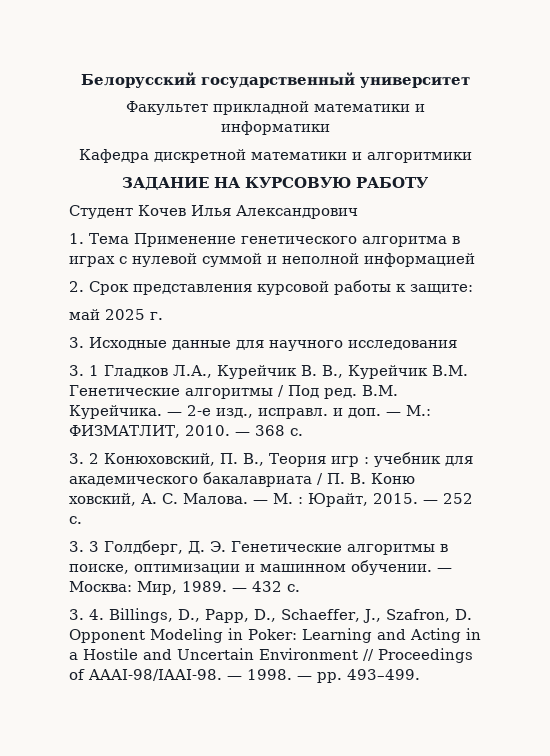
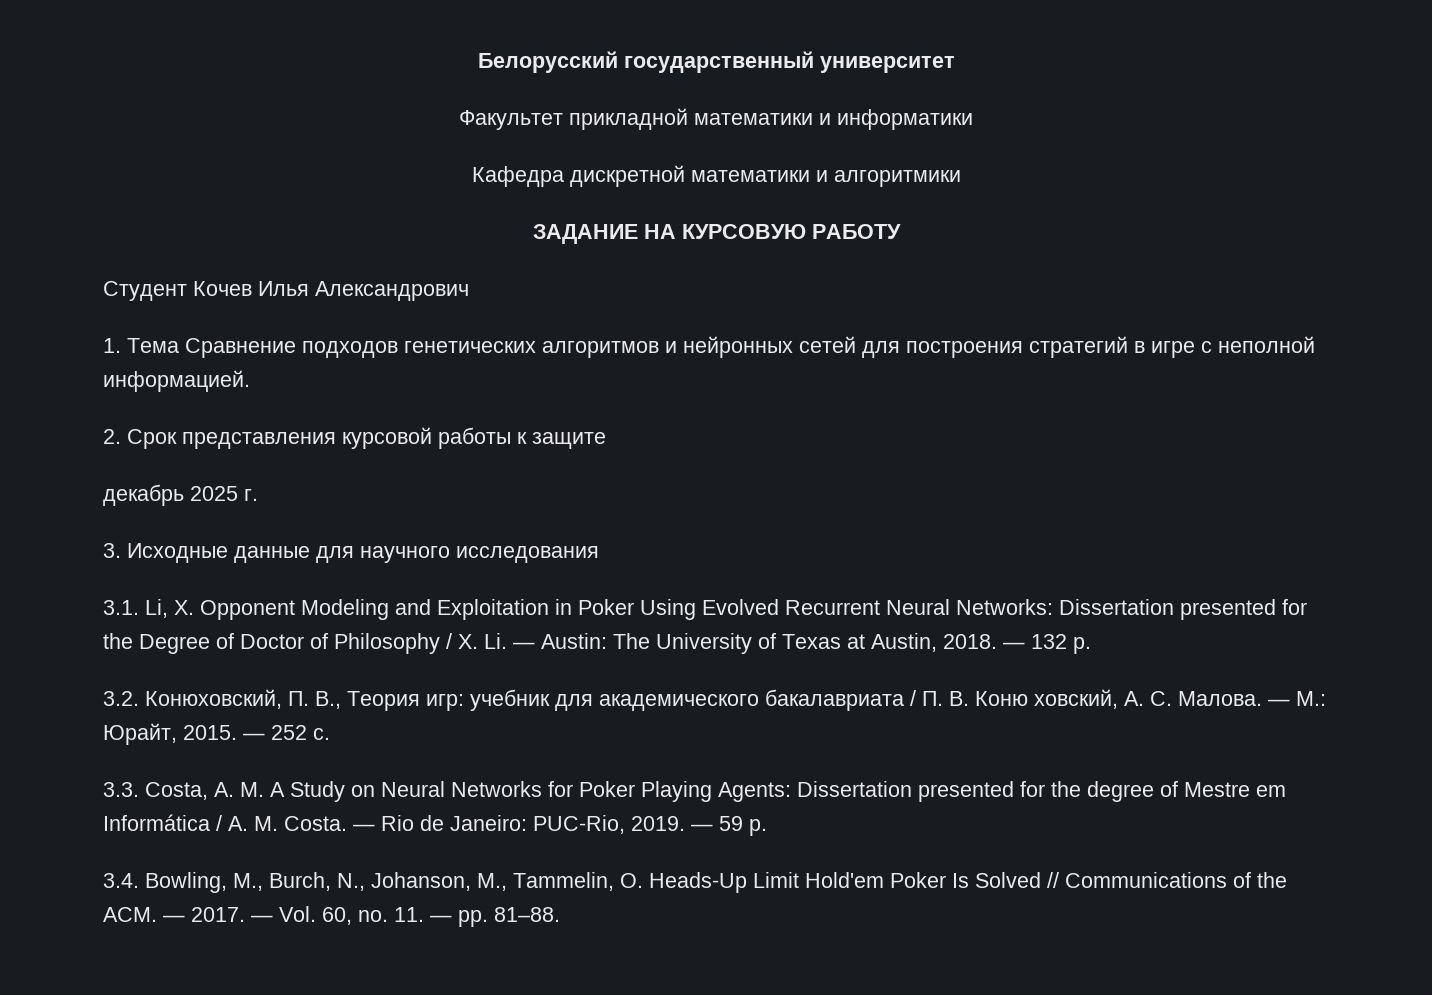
- 1. Тема Применение генетического алгоритма в играх с нулевой суммой и неполной информацией
+ 1. Тема Сравнение подходов генетических алгоритмов и нейронных сетей для построения стратегий в игре с неполной информацией.
- 2. Срок представления курсовой работы к защите:
- май 2025 г.
+ 2. Срок представления курсовой работы к защите
+ декабрь 2025 г.
- 3. 1 Гладков Л.А., Курейчик В. В., Курейчик В.М. Генетические алгоритмы / Под ред. В.М. Курейчика. — 2-е изд., исправл. и доп. — М.: ФИЗМАТЛИТ, 2010. — 368 с.
- 3. 2 Конюховский, П. В., Теория игр : учебник для академического бакалавриата / П. В. Коню ховский, А. С. Малова.
+ 3.1. Li, X. Opponent Modeling and Exploitation in Poker Using Evolved Recurrent Neural Networks: Dissertation presented for the Degree of Doctor of Philosophy / X. Li. — Austin: The University of Texas at Austin, 2018. — 132 p.
+ 3.2. Конюховский, П. В., Теория игр: учебник для академического бакалавриата / П. В. Коню ховский, А. С. Малова.
- — М. : Юрайт, 2015.
+ — М.: Юрайт, 2015.
- 3. 3 Голдберг, Д. Э. Генетические алгоритмы в поиске, оптимизации и машинном обучении. — Москва: Мир, 1989. — 432 с.
- 3. 4. Billings, D., Papp, D., Schaeffer, J., Szafron, D. Opponent Modeling in Poker: Learning and Acting in a Hostile and Uncertain Environment // Proceedings of AAAI-98/IAAI-98. — 1998. — pp. 493–499.
+ 3.3. Costa, A. M. A Study on Neural Networks for Poker Playing Agents: Dissertation presented for the degree of Mestre em Informática / A. M. Costa. — Rio de Janeiro: PUC-Rio, 2019. — 59 p.
+ 3.4. Bowling, M., Burch, N., Johanson, M., Tammelin, O. Heads-Up Limit Hold'em Poker Is Solved // Communications of the ACM. — 2017. — Vol. 60, no. 11. — pp. 81–88.

